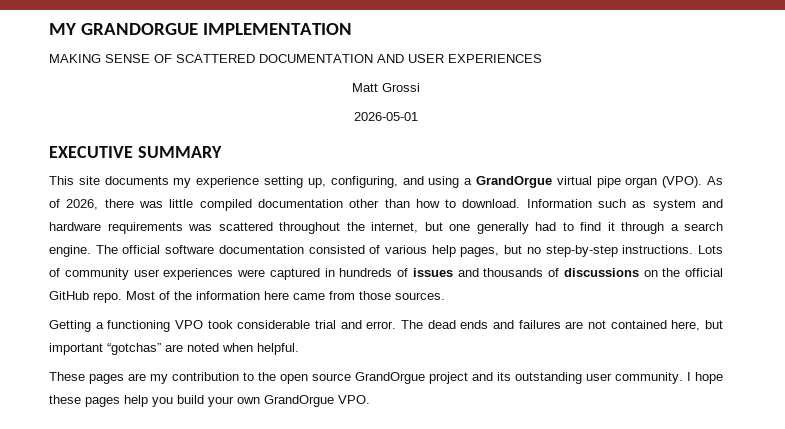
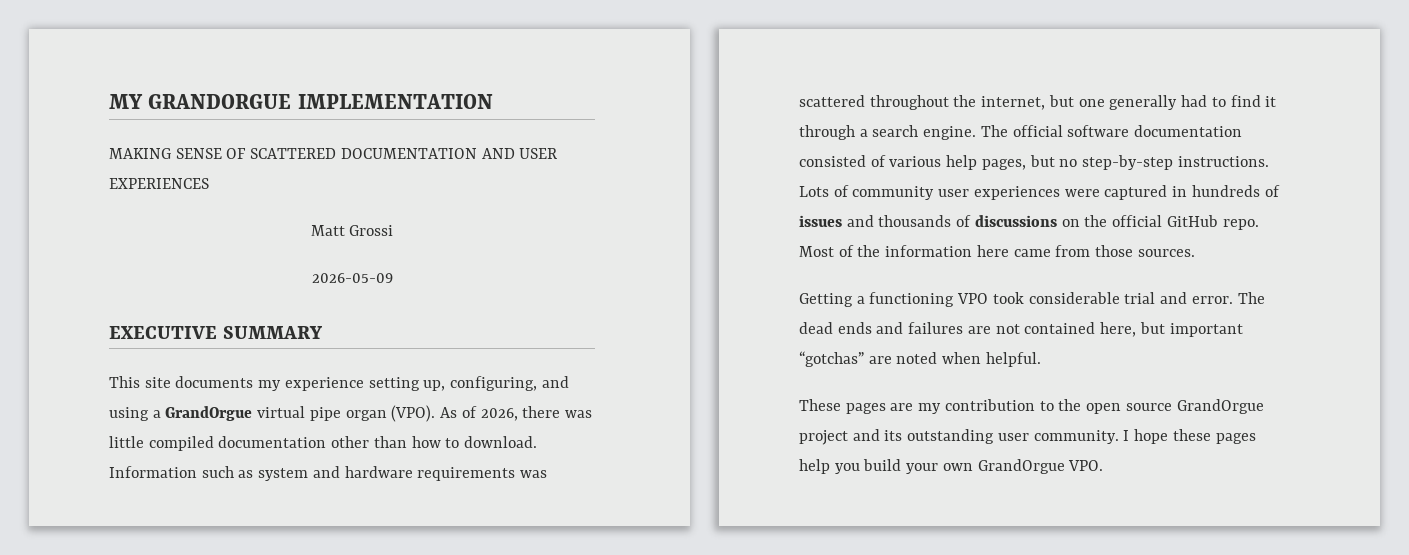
- 2026-05-01
+ 2026-05-09

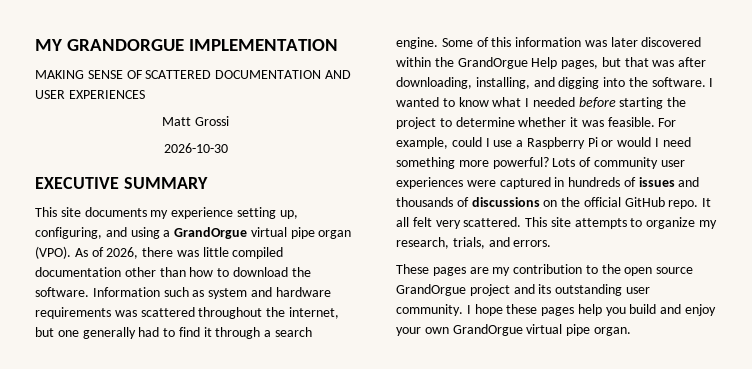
- 2026-05-09
+ 2026-10-30
- As of 2026, there was little compiled documentation other than how to download.
+ As of 2026, there was little compiled documentation other than how to download the software.
- The official software documentation consisted of various help pages, but no step-by-step instructions.
+ Some of this information was later discovered within the GrandOrgue Help pages, but that was after downloading, installing, and digging into the software. I wanted to know what I needed before starting the project to determine whether it was feasible. For example, could I use a Raspberry Pi or would I need something more powerful?
- Most of the information here came from those sources.
- Getting a functioning VPO took considerable trial and error. The dead ends and failures are not contained here, but important “gotchas” are noted when helpful.
+ It all felt very scattered. This site attempts to organize my research, trials, and errors.
- I hope these pages help you build your own GrandOrgue VPO.
+ I hope these pages help you build and enjoy your own GrandOrgue virtual pipe organ.

